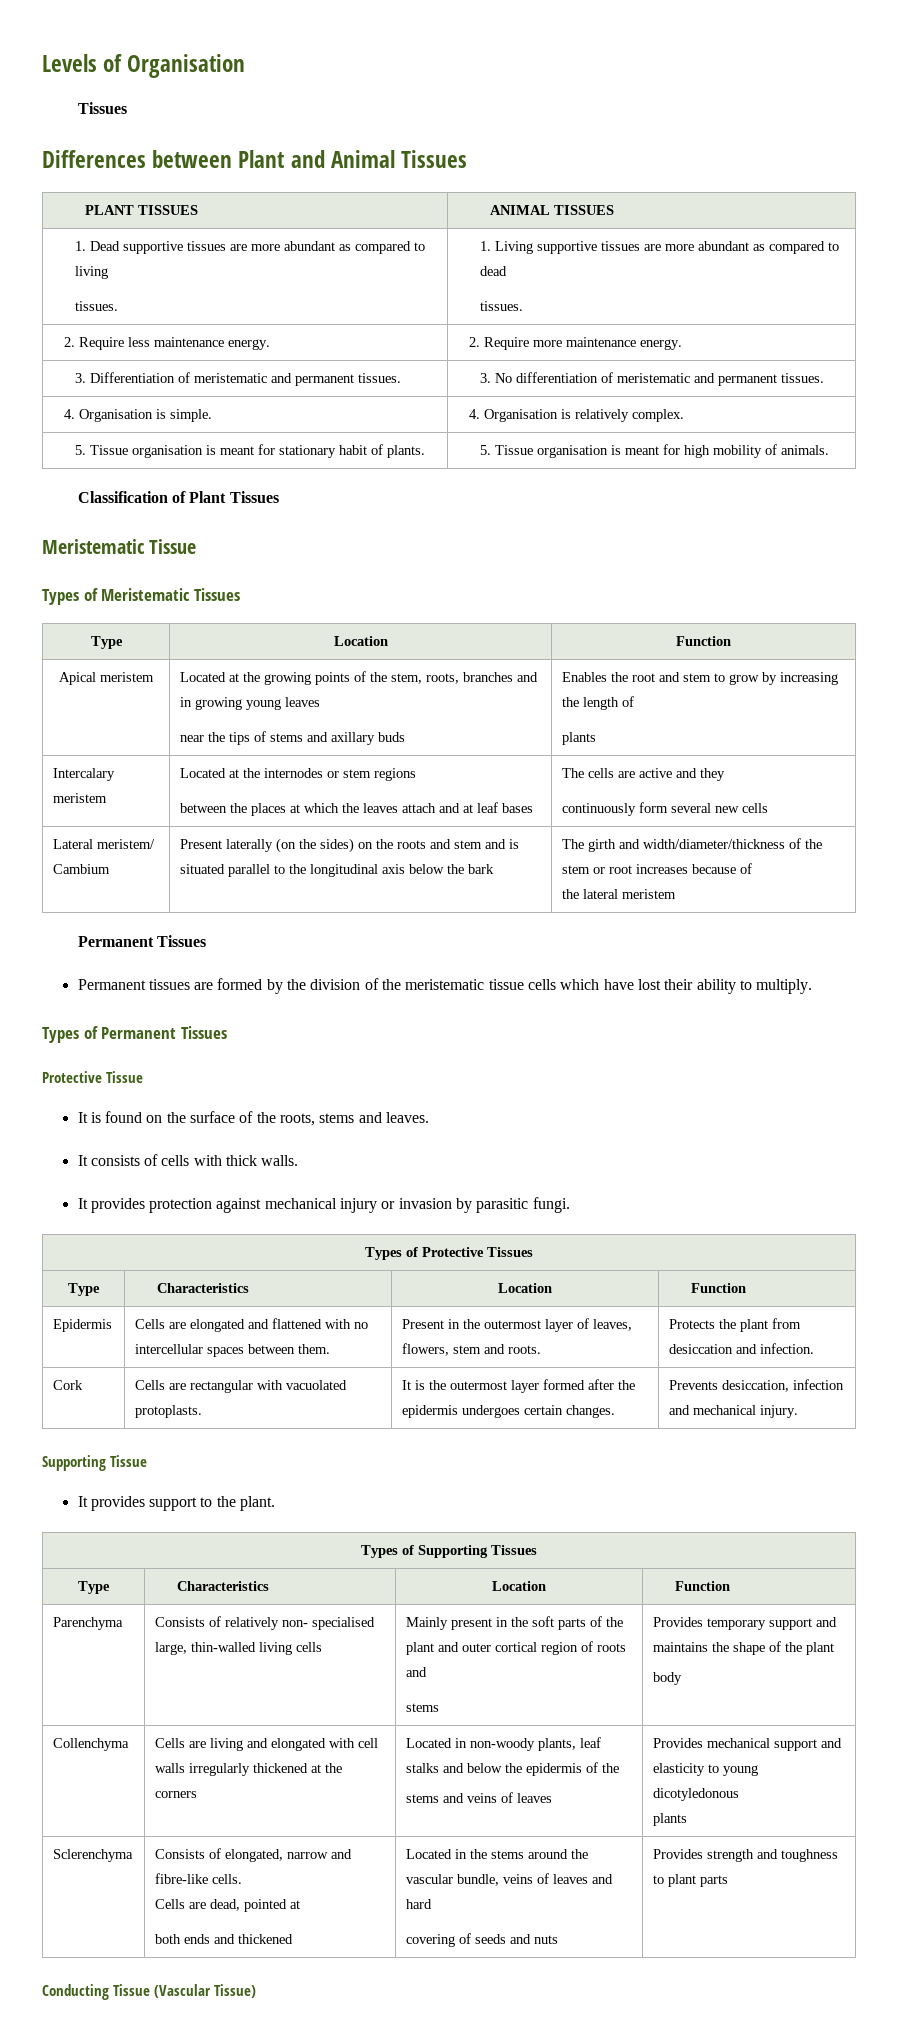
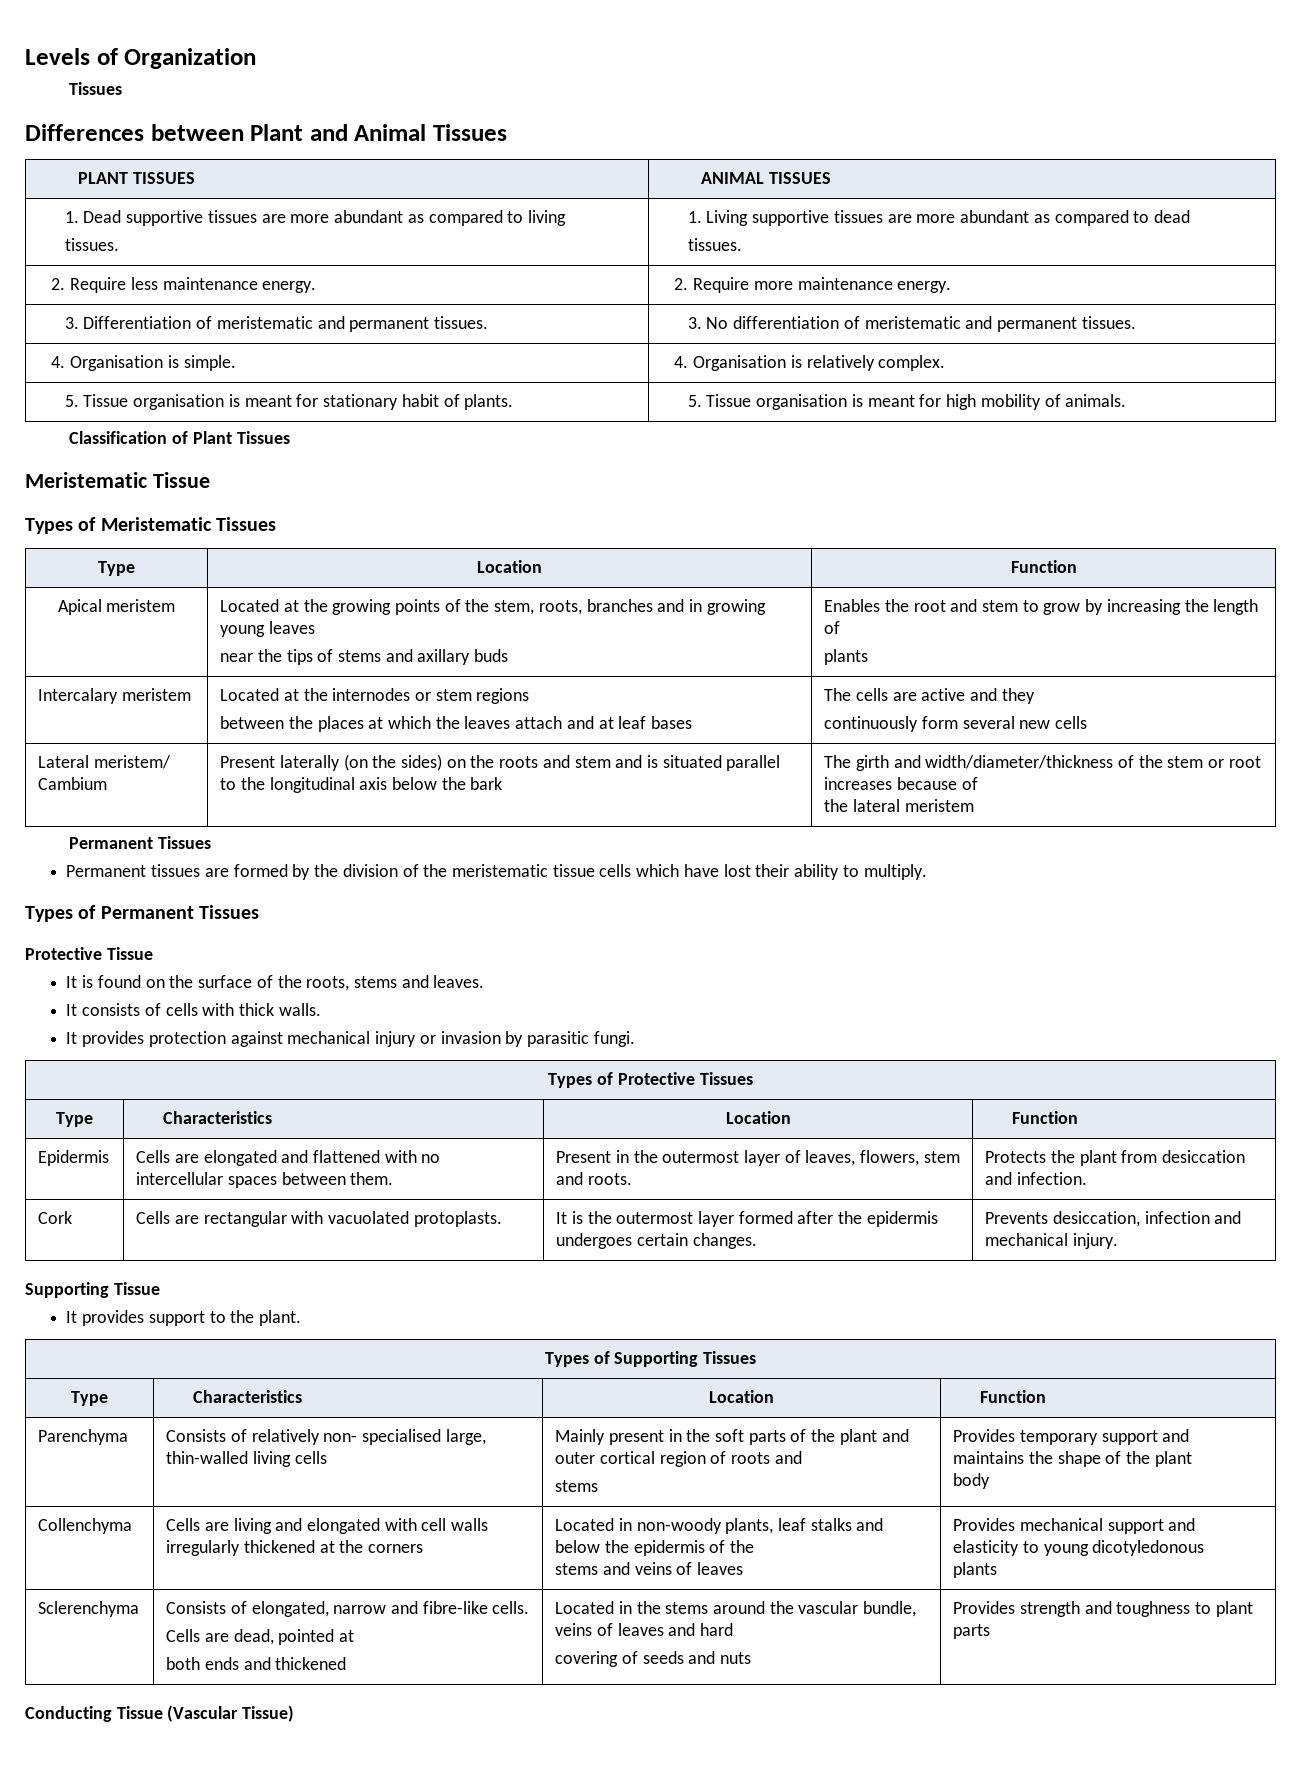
- Levels of Organisation
+ Levels of Organization

